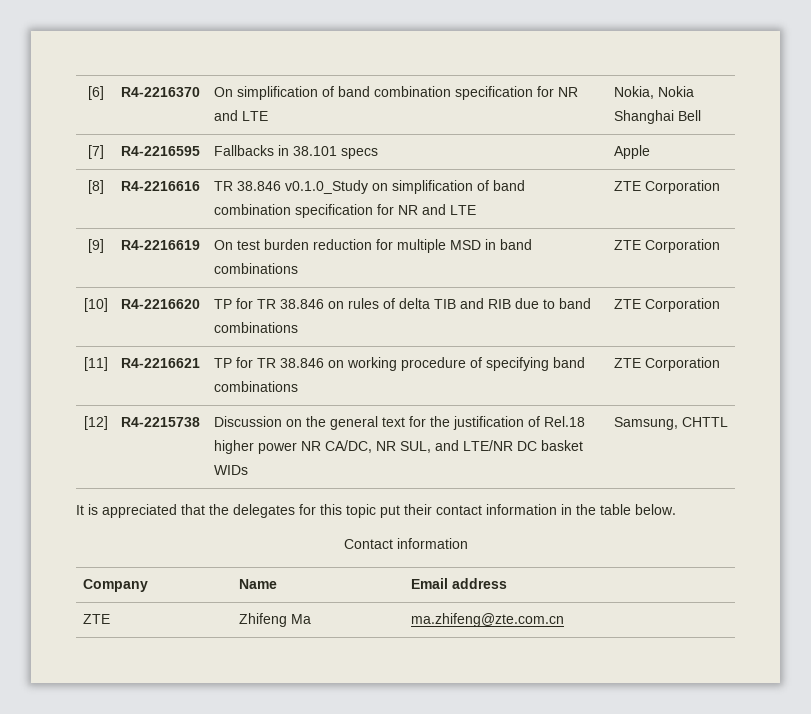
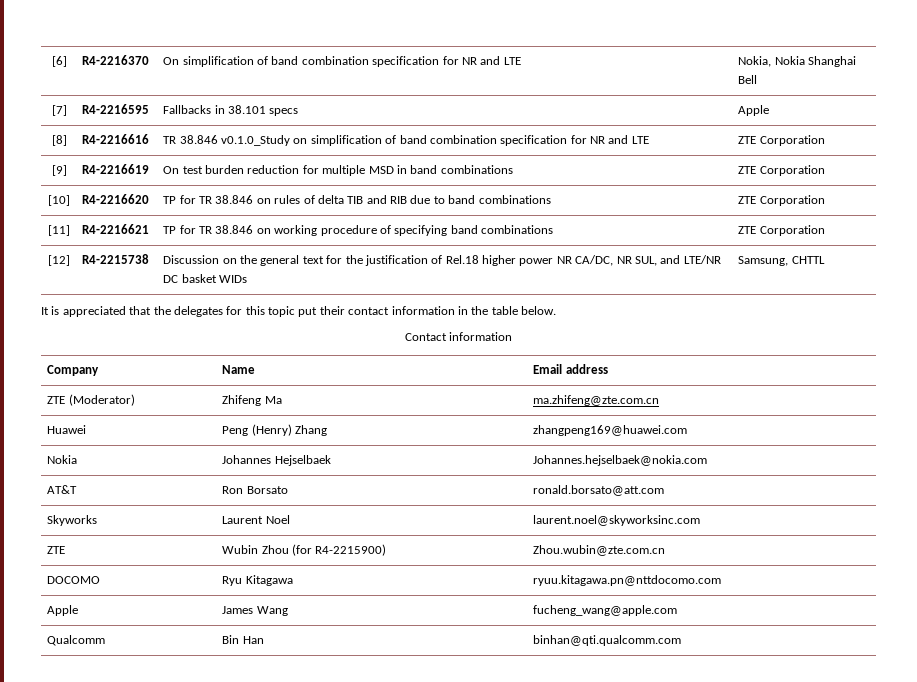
- ZTE | Zhifeng Ma | ma.zhifeng@zte.com.cn
+ ZTE (Moderator) | Zhifeng Ma | ma.zhifeng@zte.com.cn
+ Huawei | Peng (Henry) Zhang | zhangpeng169@huawei.com
+ Nokia | Johannes Hejselbaek | Johannes.hejselbaek@nokia.com
+ AT&T | Ron Borsato | ronald.borsato@att.com
+ Skyworks | Laurent Noel | laurent.noel@skyworksinc.com
+ ZTE | Wubin Zhou (for R4-2215900) | Zhou.wubin@zte.com.cn
+ DOCOMO | Ryu Kitagawa | ryuu.kitagawa.pn@nttdocomo.com
+ Apple | James Wang | fucheng_wang@apple.com
+ Qualcomm | Bin Han | binhan@qti.qualcomm.com

